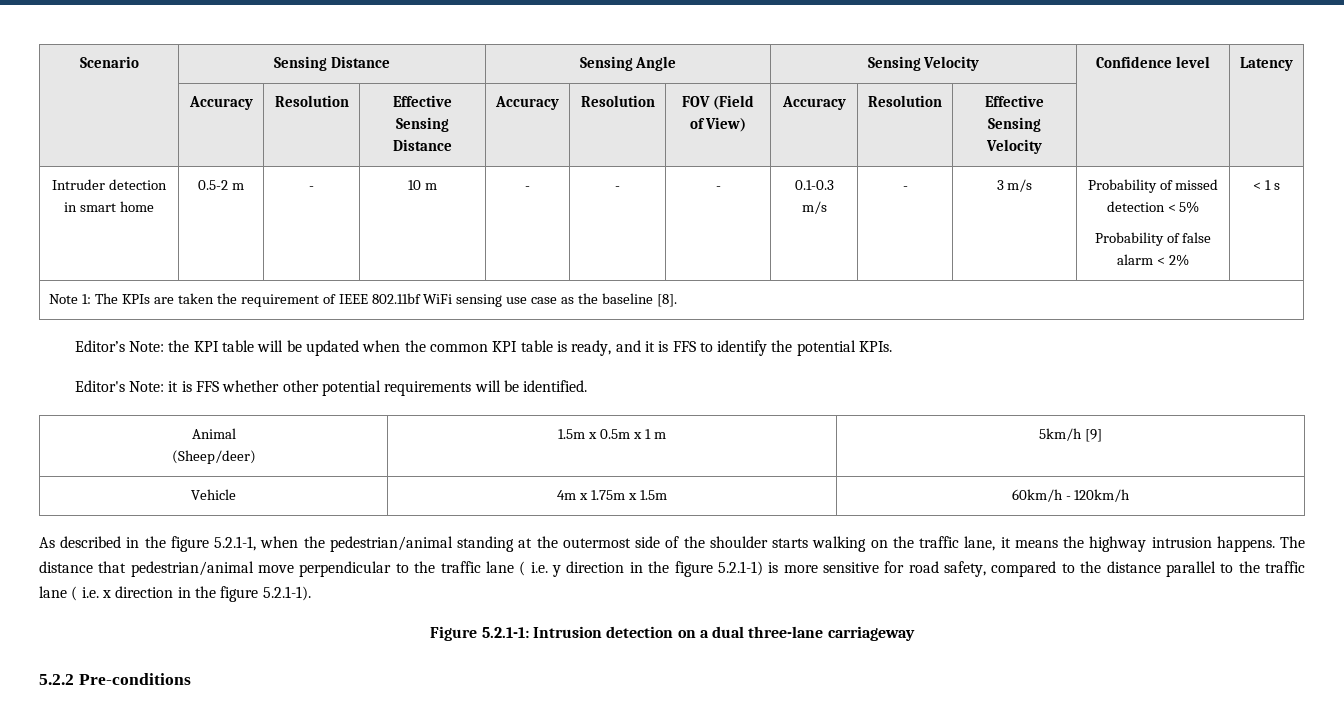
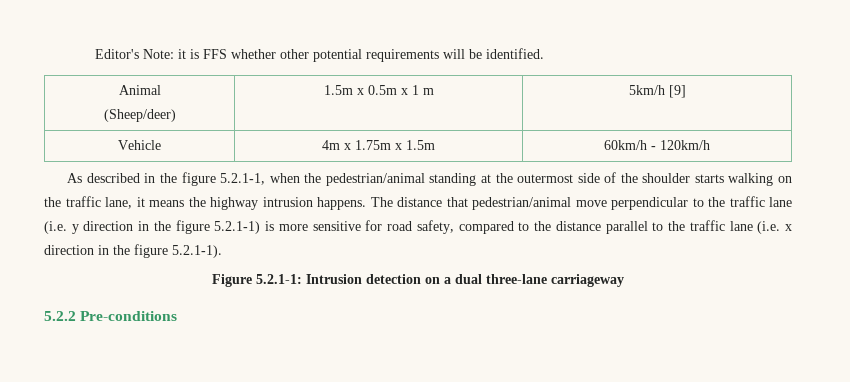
- Scenario | Sensing Distance | Sensing Angle | Sensing Velocity | Confidence level | Latency
- | Accuracy | Resolution | Effective Sensing Distance | Accuracy | Resolution | FOV (Field of View) | Accuracy | Resolution | Effective Sensing Velocity | |
- Intruder detection in smart home | 0.5-2 m | - | 10 m | - | - | - | 0.1-0.3 m/s | - | 3 m/s | Probability of missed detection < 5%
- Probability of false alarm < 2% | < 1 s
- Note 1: The KPIs are taken the requirement of IEEE 802.11bf WiFi sensing use case as the baseline [8].
- Editor’s Note: the KPI table will be updated when the common KPI table is ready, and it is FFS to identify the potential KPIs.
- The distance that pedestrian/animal move perpendicular to the traffic lane ( i.e. y direction in the figure 5.2.1-1) is more sensitive for road safety, compared to the distance parallel to the traffic lane ( i.e. x direction in the figure 5.2.1-1).
+ The distance that pedestrian/animal move perpendicular to the traffic lane (i.e. y direction in the figure 5.2.1-1) is more sensitive for road safety, compared to the distance parallel to the traffic lane (i.e. x direction in the figure 5.2.1-1).

